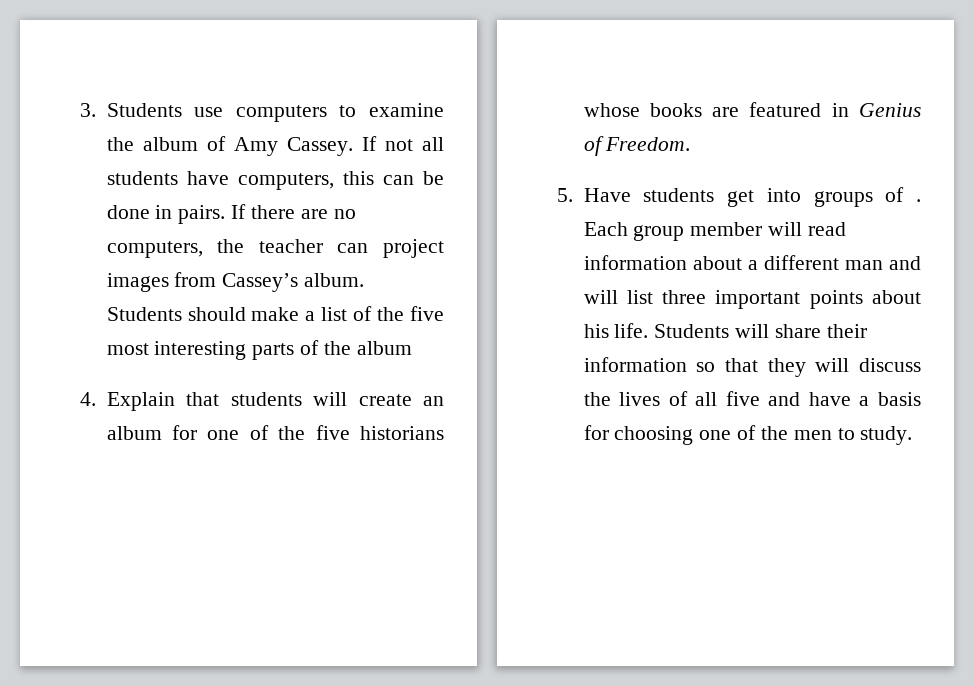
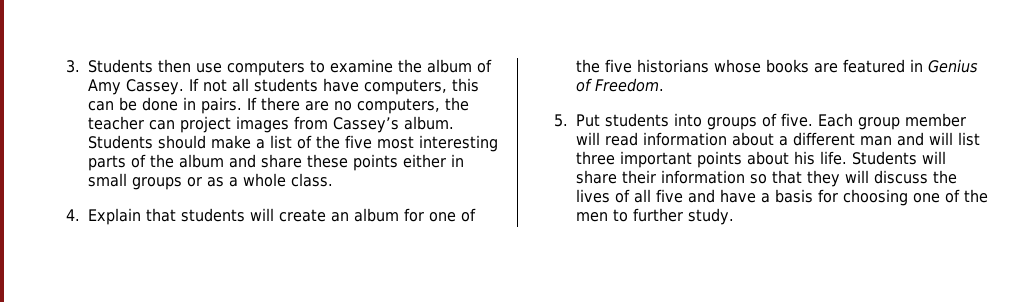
- 3. Students use computers to examine the album of Amy Cassey.
+ 3. Students then use computers to examine the album of Amy Cassey.
- Students should make a list of the five most interesting parts of the album
+ Students should make a list of the five most interesting parts of the album and share these points either in small groups or as a whole class.
- 5. Have students get into groups of .
+ 5. Put students into groups of five.
- Students will share their information so that they will discuss the lives of all five and have a basis for choosing one of the men to study.
+ Students will share their information so that they will discuss the lives of all five and have a basis for choosing one of the men to further study.

